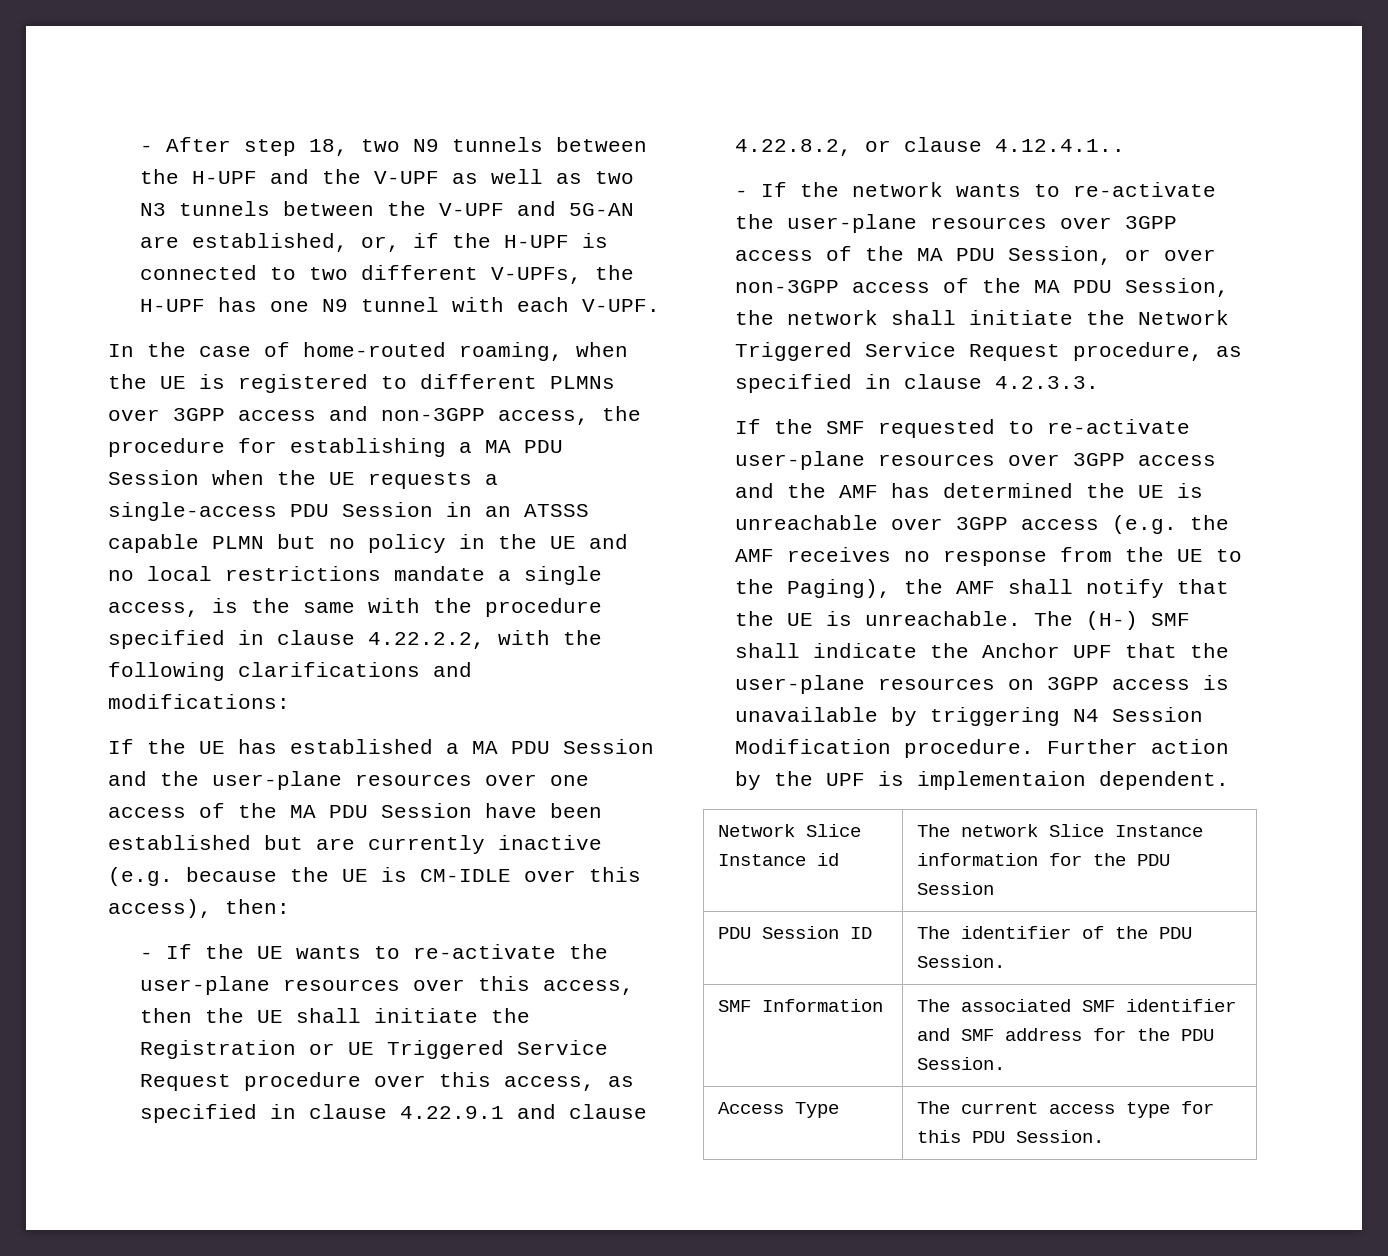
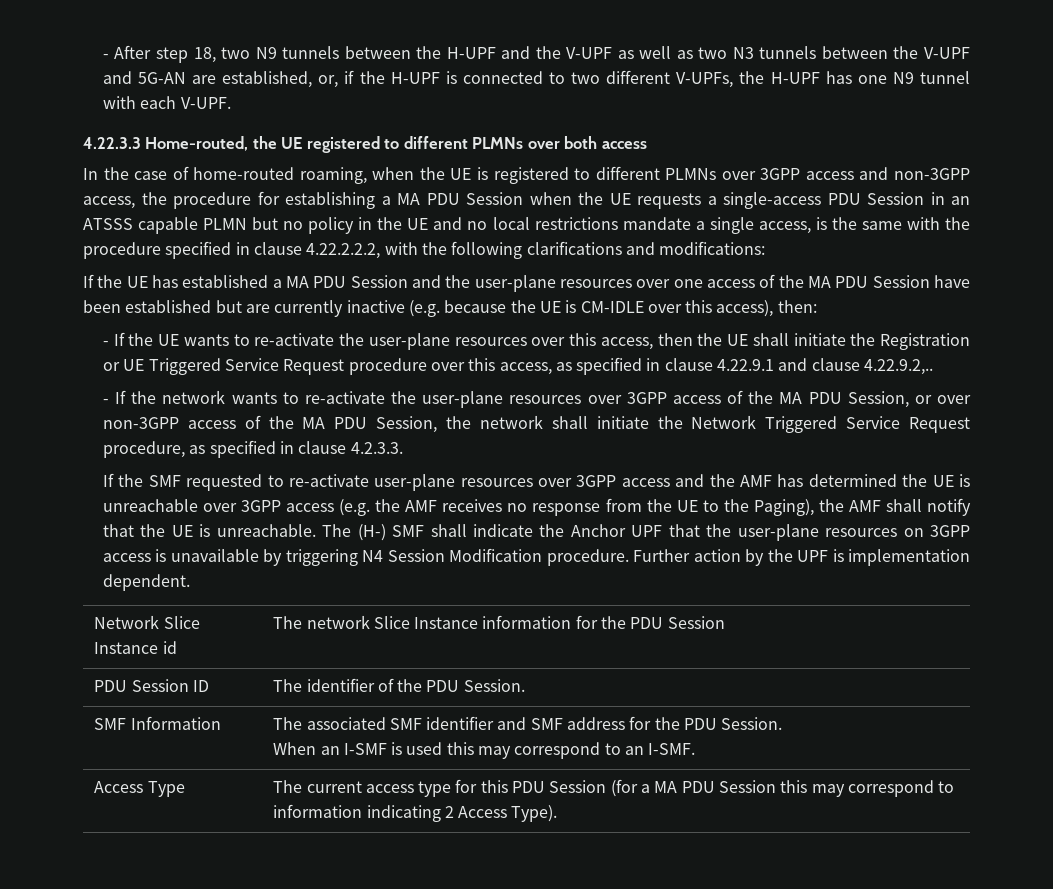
+ 4.22.3.3 Home-routed, the UE registered to different PLMNs over both access
- In the case of home-routed roaming, when the UE is registered to different PLMNs over 3GPP access and non-3GPP access, the procedure for establishing a MA PDU Session when the UE requests a single-access PDU Session in an ATSSS capable PLMN but no policy in the UE and no local restrictions mandate a single access, is the same with the procedure specified in clause 4.22.2.2, with the following clarifications and modifications:
+ In the case of home-routed roaming, when the UE is registered to different PLMNs over 3GPP access and non-3GPP access, the procedure for establishing a MA PDU Session when the UE requests a single-access PDU Session in an ATSSS capable PLMN but no policy in the UE and no local restrictions mandate a single access, is the same with the procedure specified in clause 4.22.2.2.2, with the following clarifications and modifications:
- - If the UE wants to re-activate the user-plane resources over this access, then the UE shall initiate the Registration or UE Triggered Service Request procedure over this access, as specified in clause 4.22.9.1 and clause 4.22.8.2, or clause 4.12.4.1..
+ - If the UE wants to re-activate the user-plane resources over this access, then the UE shall initiate the Registration or UE Triggered Service Request procedure over this access, as specified in clause 4.22.9.1 and clause 4.22.9.2,..
- Further action by the UPF is implementaion dependent.
+ Further action by the UPF is implementation dependent.
  SMF Information | The associated SMF identifier and SMF address for the PDU Session.
+ When an I-SMF is used this may correspond to an I-SMF.
- Access Type | The current access type for this PDU Session.
+ Access Type | The current access type for this PDU Session (for a MA PDU Session this may correspond to information indicating 2 Access Type).

